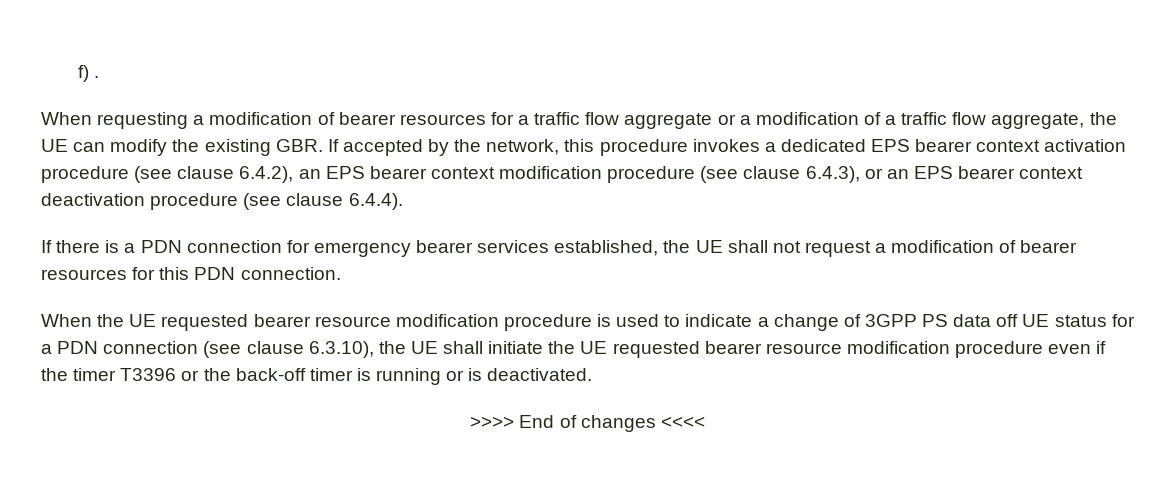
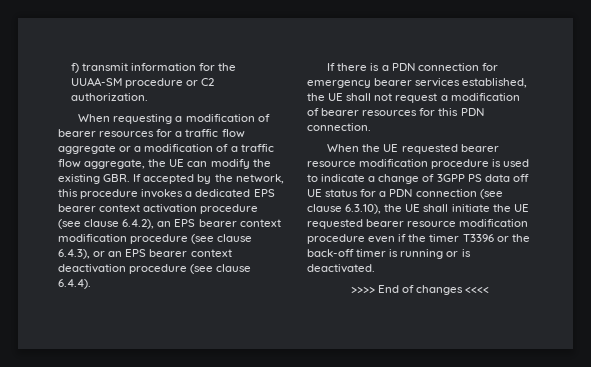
- f) .
+ f) transmit information for the UUAA-SM procedure or C2 authorization.

